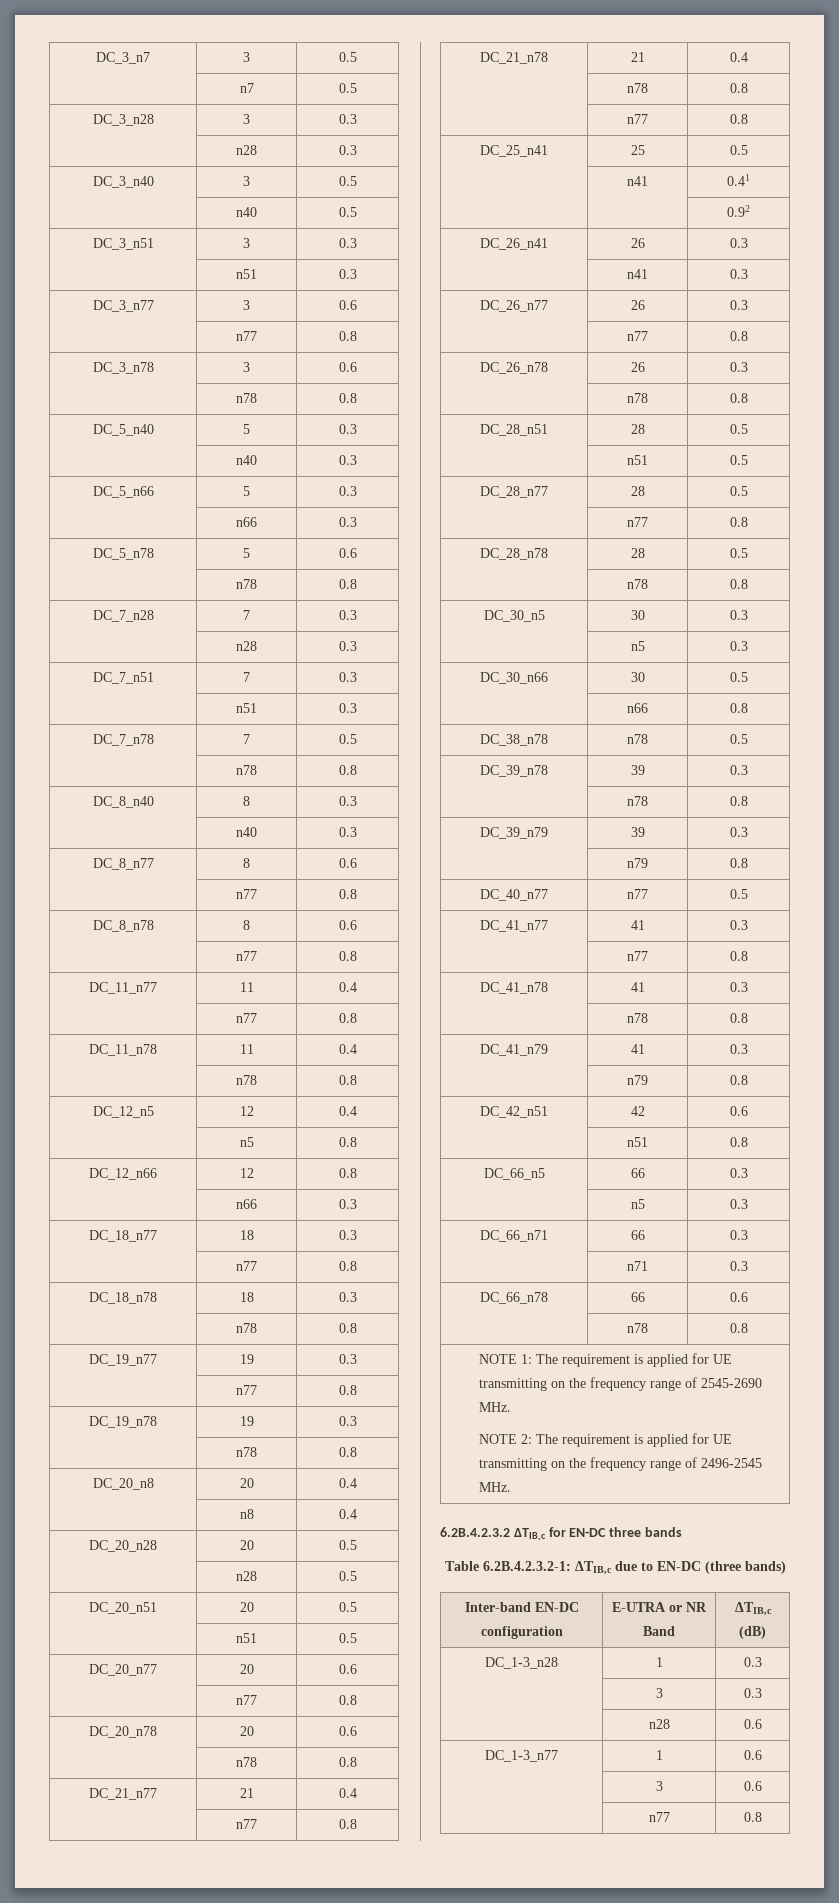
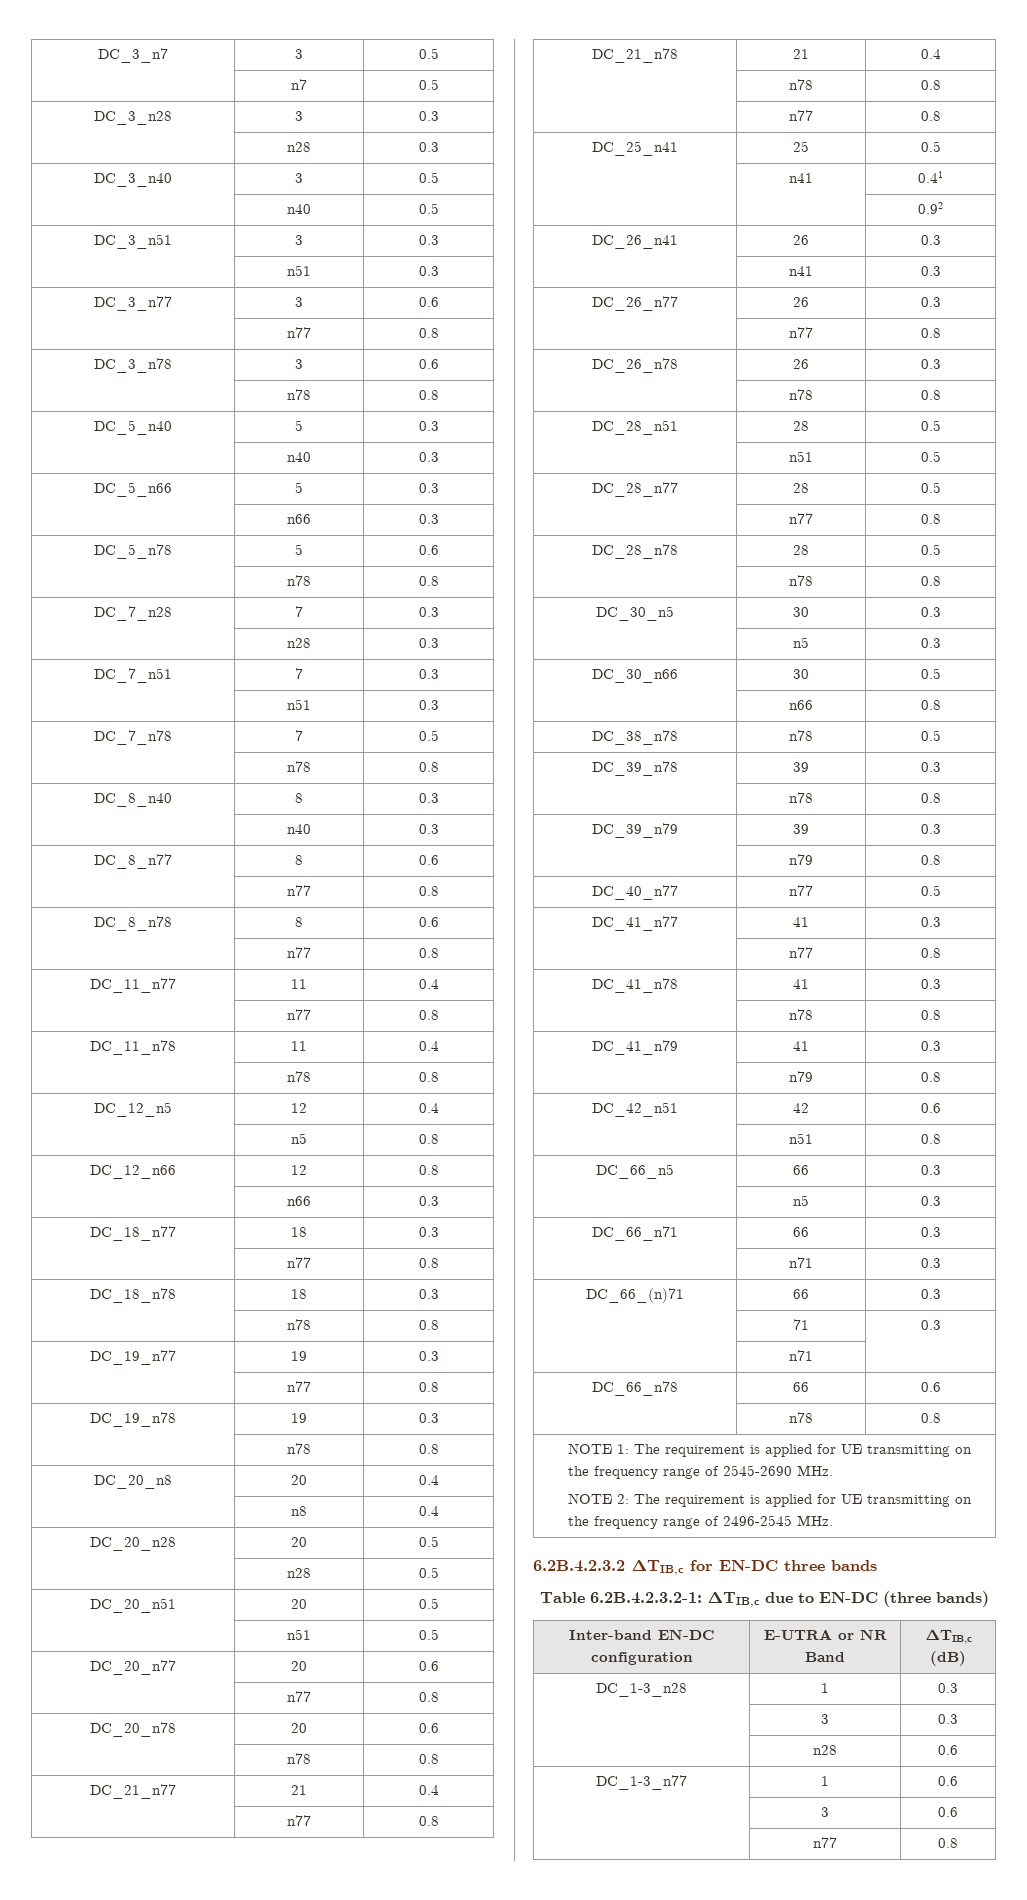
+ DC_66_(n)71 | 66 | 0.3
+ | 71 | 0.3
+ | n71 |

